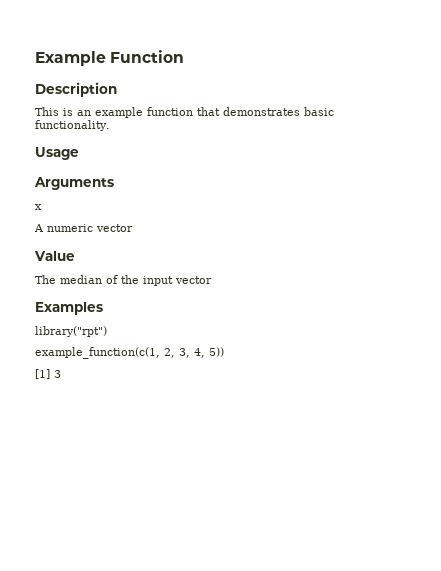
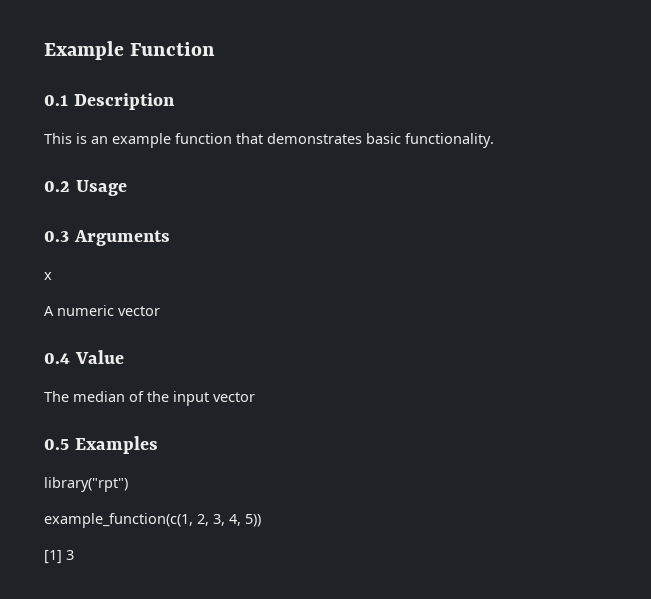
- Description
+ 0.1 Description
- Usage
+ 0.2 Usage
- Arguments
+ 0.3 Arguments
- Value
+ 0.4 Value
- Examples
+ 0.5 Examples

